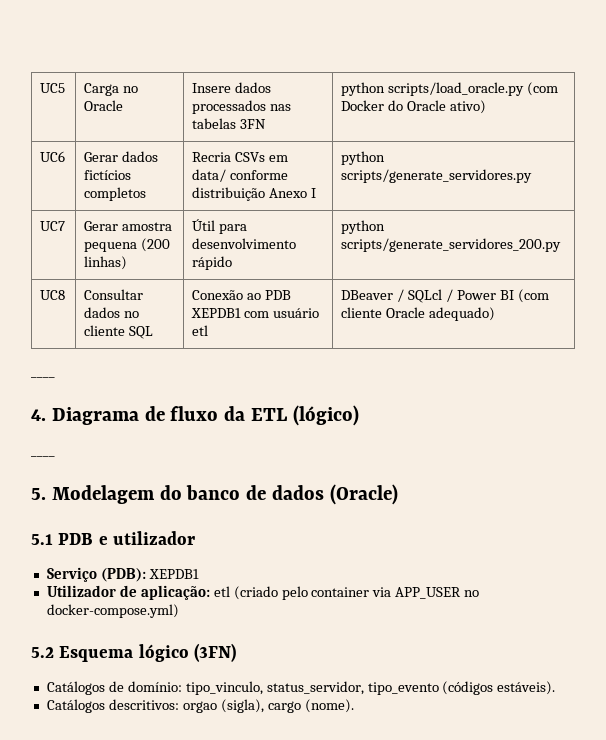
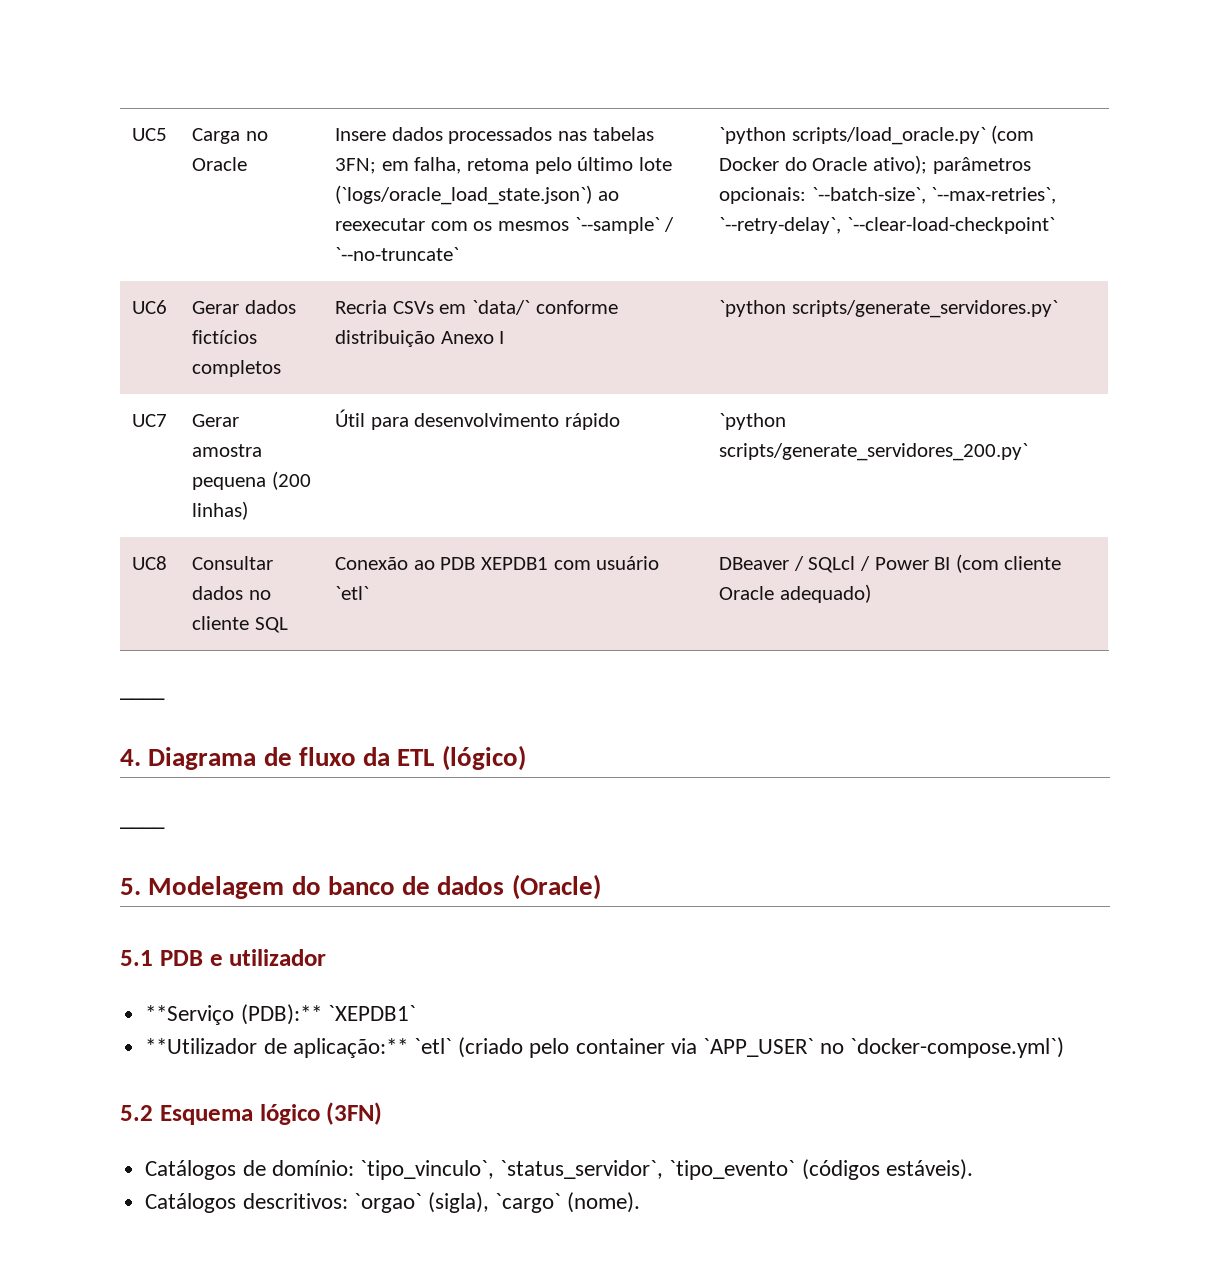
- UC5 | Carga no Oracle | Insere dados processados nas tabelas 3FN | python scripts/load_oracle.py (com Docker do Oracle ativo)
+ UC5 | Carga no Oracle | Insere dados processados nas tabelas 3FN; em falha, retoma pelo último lote (`logs/oracle_load_state.json`) ao reexecutar com os mesmos `--sample` / `--no-truncate` | `python scripts/load_oracle.py` (com Docker do Oracle ativo); parâmetros opcionais: `--batch-size`, `--max-retries`, `--retry-delay`, `--clear-load-checkpoint`
- UC6 | Gerar dados fictícios completos | Recria CSVs em data/ conforme distribuição Anexo I | python scripts/generate_servidores.py
+ UC6 | Gerar dados fictícios completos | Recria CSVs em `data/` conforme distribuição Anexo I | `python scripts/generate_servidores.py`
- UC7 | Gerar amostra pequena (200 linhas) | Útil para desenvolvimento rápido | python scripts/generate_servidores_200.py
+ UC7 | Gerar amostra pequena (200 linhas) | Útil para desenvolvimento rápido | `python scripts/generate_servidores_200.py`
- UC8 | Consultar dados no cliente SQL | Conexão ao PDB XEPDB1 com usuário etl | DBeaver / SQLcl / Power BI (com cliente Oracle adequado)
+ UC8 | Consultar dados no cliente SQL | Conexão ao PDB XEPDB1 com usuário `etl` | DBeaver / SQLcl / Power BI (com cliente Oracle adequado)
- Serviço (PDB): XEPDB1
- Utilizador de aplicação: etl (criado pelo container via APP_USER no docker-compose.yml)
+ **Serviço (PDB):** `XEPDB1`
+ **Utilizador de aplicação:** `etl` (criado pelo container via `APP_USER` no `docker-compose.yml`)
- Catálogos de domínio: tipo_vinculo, status_servidor, tipo_evento (códigos estáveis).
+ Catálogos de domínio: `tipo_vinculo`, `status_servidor`, `tipo_evento` (códigos estáveis).
- Catálogos descritivos: orgao (sigla), cargo (nome).
+ Catálogos descritivos: `orgao` (sigla), `cargo` (nome).

